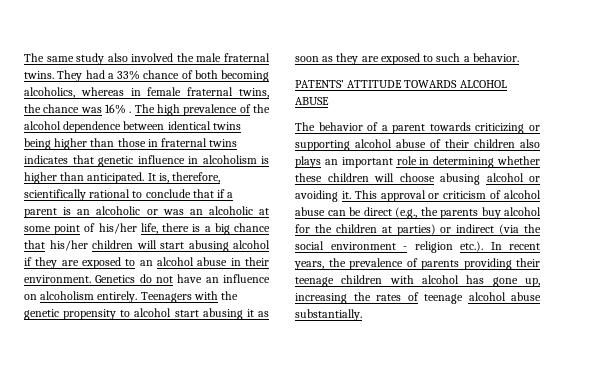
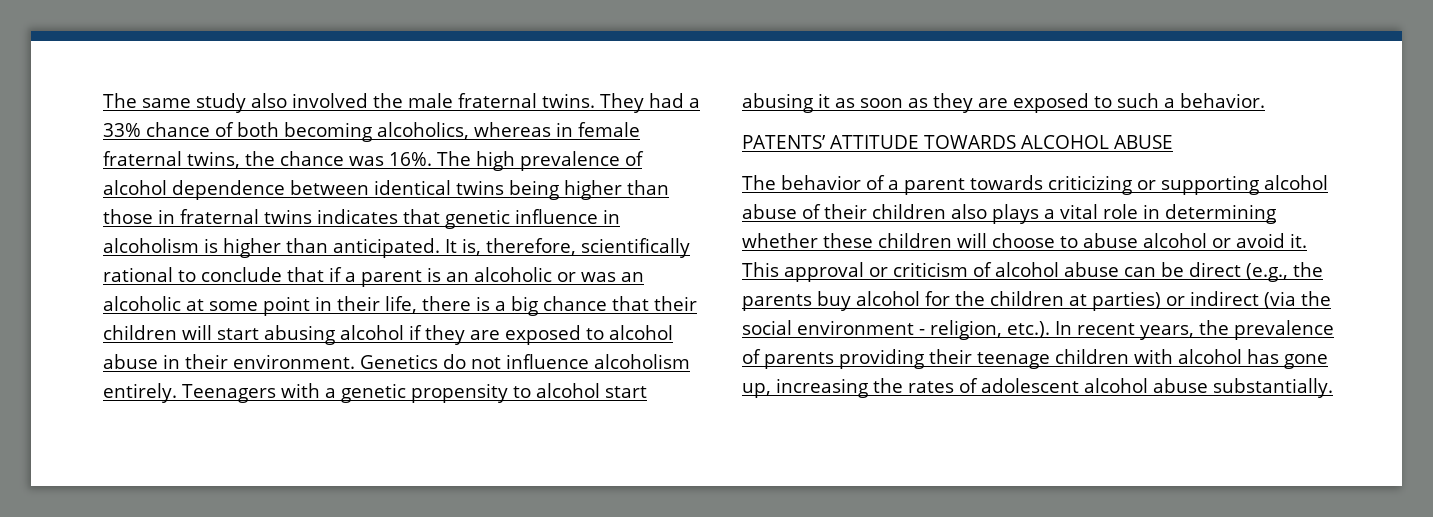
- They had a 33% chance of both becoming alcoholics, whereas in female fraternal twins, the chance was 16% .
+ They had a 33% chance of both becoming alcoholics, whereas in female fraternal twins, the chance was 16%.
- The high prevalence of the alcohol dependence between identical twins being higher than those in fraternal twins indicates that genetic influence in alcoholism is higher than anticipated.
+ The high prevalence of alcohol dependence between identical twins being higher than those in fraternal twins indicates that genetic influence in alcoholism is higher than anticipated.
- It is, therefore, scientifically rational to conclude that if a parent is an alcoholic or was an alcoholic at some point of his/her life, there is a big chance that his/her children will start abusing alcohol if they are exposed to an alcohol abuse in their environment.
+ It is, therefore, scientifically rational to conclude that if a parent is an alcoholic or was an alcoholic at some point in their life, there is a big chance that their children will start abusing alcohol if they are exposed to alcohol abuse in their environment.
- Genetics do not have an influence on alcoholism entirely.
+ Genetics do not influence alcoholism entirely.
- Teenagers with the genetic propensity to alcohol start abusing it as soon as they are exposed to such a behavior.
+ Teenagers with a genetic propensity to alcohol start abusing it as soon as they are exposed to such a behavior.
- The behavior of a parent towards criticizing or supporting alcohol abuse of their children also plays an important role in determining whether these children will choose abusing alcohol or avoiding it.
+ The behavior of a parent towards criticizing or supporting alcohol abuse of their children also plays a vital role in determining whether these children will choose to abuse alcohol or avoid it.
- This approval or criticism of alcohol abuse can be direct (e.g., the parents buy alcohol for the children at parties) or indirect (via the social environment - religion etc.). In recent years, the prevalence of parents providing their teenage children with alcohol has gone up, increasing the rates of teenage alcohol abuse substantially.
+ This approval or criticism of alcohol abuse can be direct (e.g., the parents buy alcohol for the children at parties) or indirect (via the social environment - religion, etc.). In recent years, the prevalence of parents providing their teenage children with alcohol has gone up, increasing the rates of adolescent alcohol abuse substantially.

